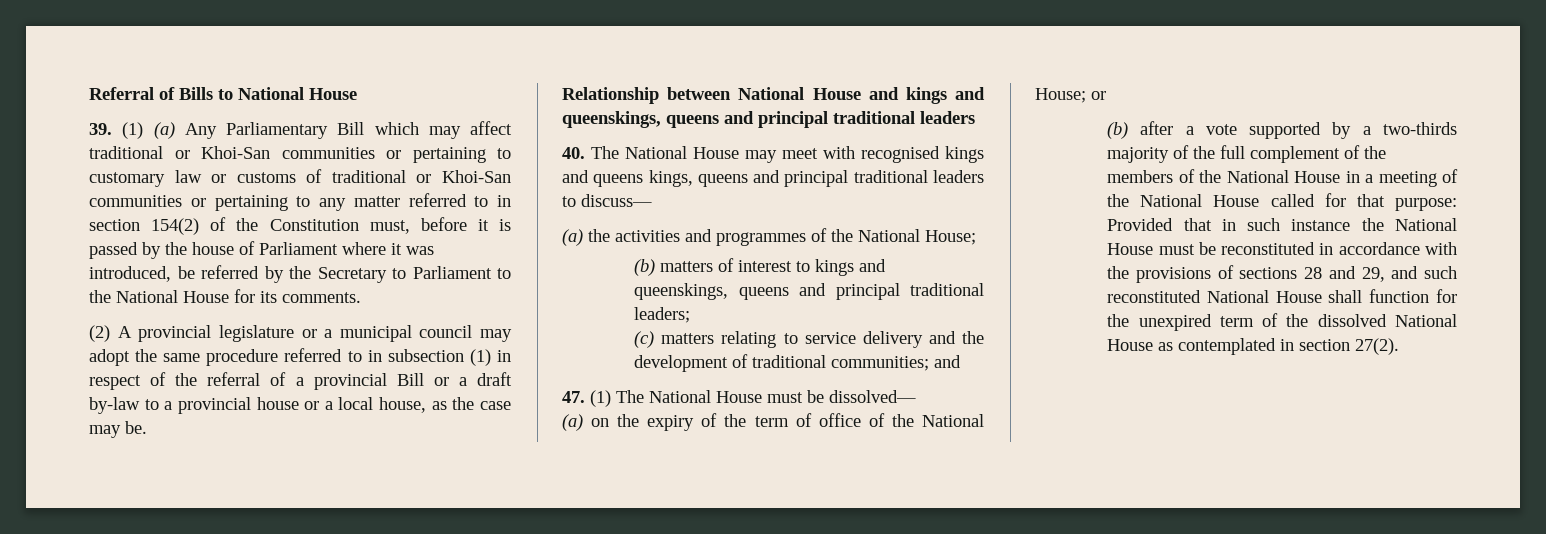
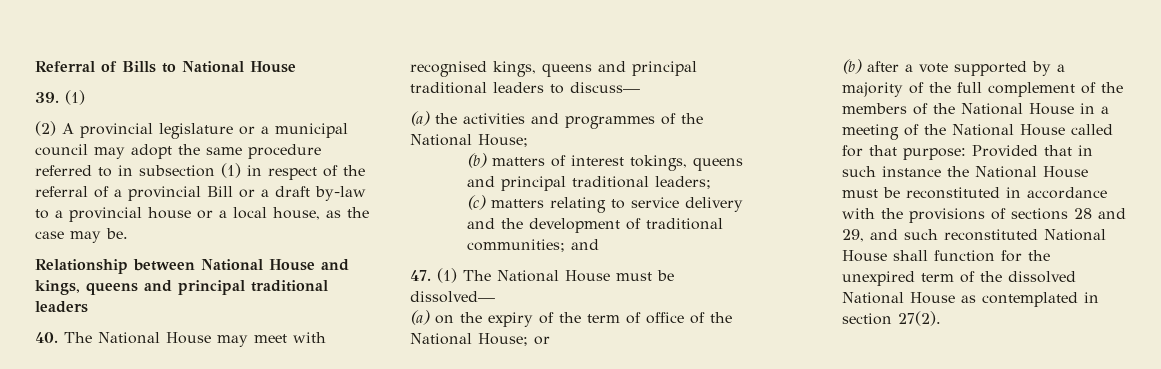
- 39. (1) (a) Any Parliamentary Bill which may affect traditional or Khoi-San communities or pertaining to customary law or customs of traditional or Khoi-San communities or pertaining to any matter referred to in section 154(2) of the Constitution must, before it is passed by the house of Parliament where it was introduced, be referred by the Secretary to Parliament to the National House for its comments.
+ 39. (1)
- Relationship between National House and kings and queenskings, queens and principal traditional leaders
+ Relationship between National House and kings, queens and principal traditional leaders
- 40. The National House may meet with recognised kings and queens kings, queens and principal traditional leaders to discuss—
+ 40. The National House may meet with recognised kings, queens and principal traditional leaders to discuss—
- (b) matters of interest to kings and queenskings, queens and principal traditional leaders;
+ (b) matters of interest tokings, queens and principal traditional leaders;
- (b) after a vote supported by a two-thirds majority of the full complement of the members of the National House in a meeting of the National House called for that purpose:
+ (b) after a vote supported by a majority of the full complement of the members of the National House in a meeting of the National House called for that purpose:

